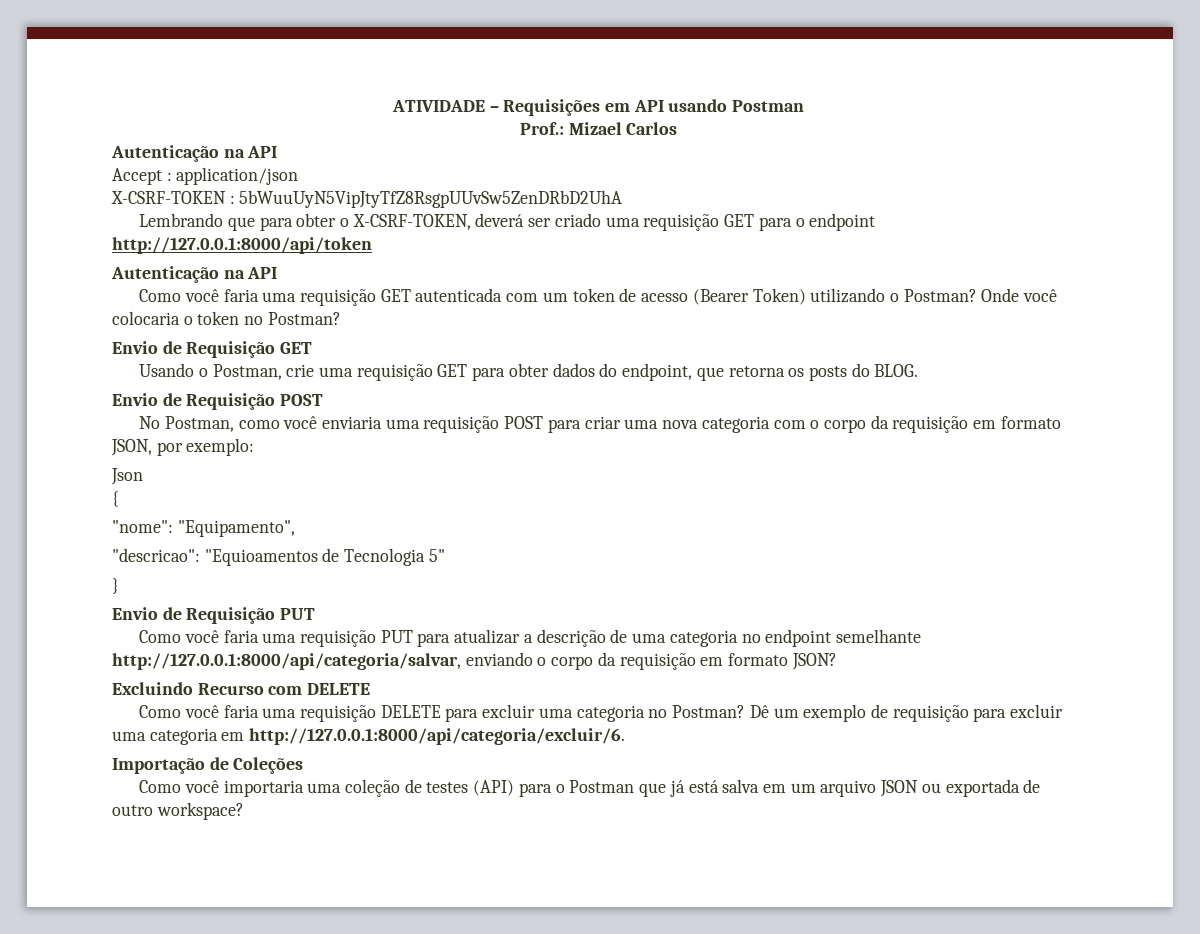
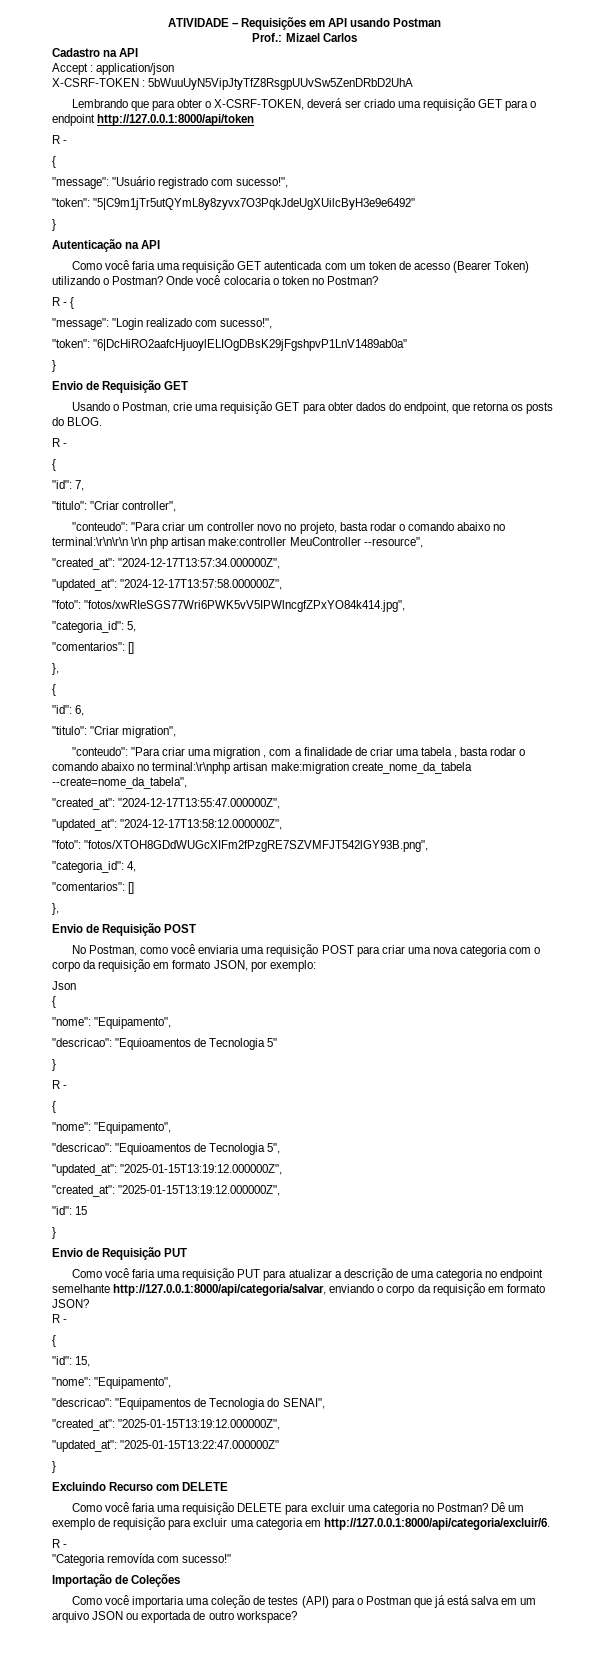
  Prof.: Mizael Carlos
- Autenticação na API
+ Cadastro na API
  Lembrando que para obter o X-CSRF-TOKEN, deverá ser criado uma requisição GET para o endpoint http://127.0.0.1:8000/api/token
+ R -
+ {
+ "message": "Usuário registrado com sucesso!",
+ "token": "5|C9m1jTr5utQYmL8y8zyvx7O3PqkJdeUgXUilcByH3e9e6492"
+ }
+ R - {
+ "message": "Login realizado com sucesso!",
+ "token": "6|DcHiRO2aafcHjuoylELIOgDBsK29jFgshpvP1LnV1489ab0a"
+ }
  Usando o Postman, crie uma requisição GET para obter dados do endpoint, que retorna os posts do BLOG.
+ R -
+ {
+ "id": 7,
+ "titulo": "Criar controller",
+ "conteudo": "Para criar um controller novo no projeto, basta rodar o comando abaixo no terminal:\r\n\r\n \r\n php artisan make:controller MeuController --resource",
+ "created_at": "2024-12-17T13:57:34.000000Z",
+ "updated_at": "2024-12-17T13:57:58.000000Z",
+ "foto": "fotos/xwRIeSGS77Wri6PWK5vV5IPWlncgfZPxYO84k414.jpg",
+ "categoria_id": 5,
+ "comentarios": []
+ },
+ {
+ "id": 6,
+ "titulo": "Criar migration",
+ "conteudo": "Para criar uma migration , com a finalidade de criar uma tabela , basta rodar o comando abaixo no terminal:\r\nphp artisan make:migration create_nome_da_tabela --create=nome_da_tabela",
+ "created_at": "2024-12-17T13:55:47.000000Z",
+ "updated_at": "2024-12-17T13:58:12.000000Z",
+ "foto": "fotos/XTOH8GDdWUGcXIFm2fPzgRE7SZVMFJT542lGY93B.png",
+ "categoria_id": 4,
+ "comentarios": []
+ },
  "descricao": "Equioamentos de Tecnologia 5"
+ }
+ R -
+ {
+ "nome": "Equipamento",
+ "descricao": "Equioamentos de Tecnologia 5",
+ "updated_at": "2025-01-15T13:19:12.000000Z",
+ "created_at": "2025-01-15T13:19:12.000000Z",
+ "id": 15
  Como você faria uma requisição PUT para atualizar a descrição de uma categoria no endpoint semelhante http://127.0.0.1:8000/api/categoria/salvar, enviando o corpo da requisição em formato JSON?
+ R -
+ {
+ "id": 15,
+ "nome": "Equipamento",
+ "descricao": "Equipamentos de Tecnologia do SENAI",
+ "created_at": "2025-01-15T13:19:12.000000Z",
+ "updated_at": "2025-01-15T13:22:47.000000Z"
+ }
  Dê um exemplo de requisição para excluir uma categoria em http://127.0.0.1:8000/api/categoria/excluir/6.
+ R -
+ "Categoria removída com sucesso!"

